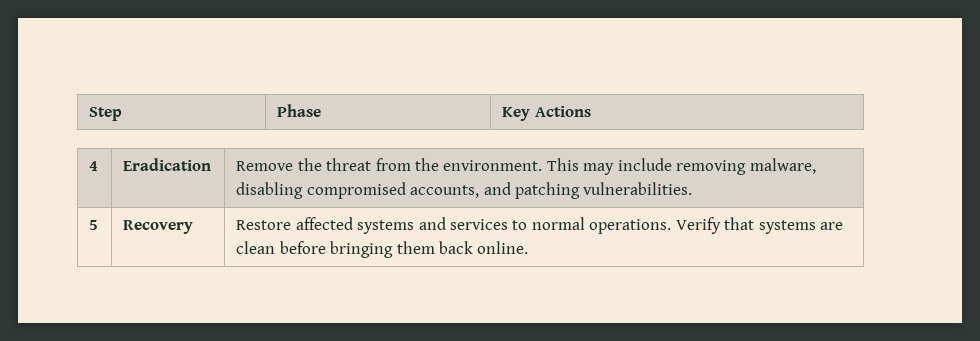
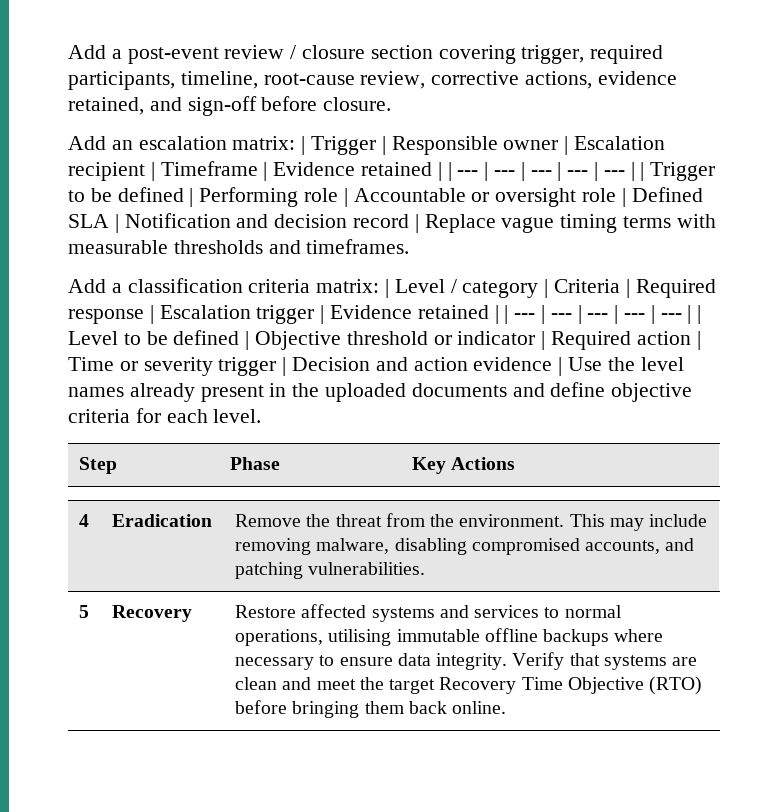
+ Add a post-event review / closure section covering trigger, required participants, timeline, root-cause review, corrective actions, evidence retained, and sign-off before closure.
+ Add an escalation matrix: | Trigger | Responsible owner | Escalation recipient | Timeframe | Evidence retained | | --- | --- | --- | --- | --- | | Trigger to be defined | Performing role | Accountable or oversight role | Defined SLA | Notification and decision record | Replace vague timing terms with measurable thresholds and timeframes.
+ Add a classification criteria matrix: | Level / category | Criteria | Required response | Escalation trigger | Evidence retained | | --- | --- | --- | --- | --- | | Level to be defined | Objective threshold or indicator | Required action | Time or severity trigger | Decision and action evidence | Use the level names already present in the uploaded documents and define objective criteria for each level.
- 5 | Recovery | Restore affected systems and services to normal operations. Verify that systems are clean before bringing them back online.
+ 5 | Recovery | Restore affected systems and services to normal operations, utilising immutable offline backups where necessary to ensure data integrity. Verify that systems are clean and meet the target Recovery Time Objective (RTO) before bringing them back online.

